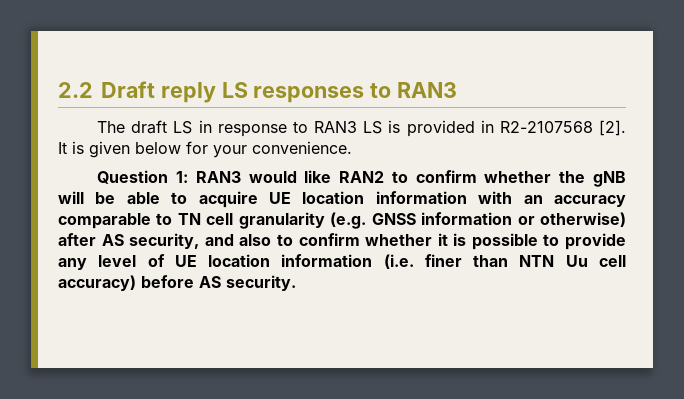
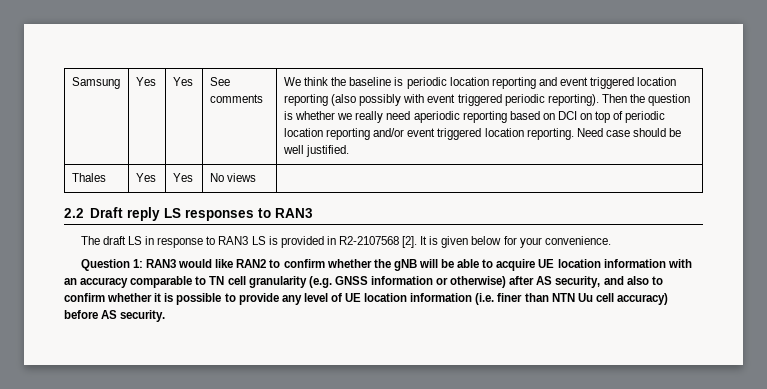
+ Samsung | Yes | Yes | See comments | We think the baseline is periodic location reporting and event triggered location reporting (also possibly with event triggered periodic reporting). Then the question is whether we really need aperiodic reporting based on DCI on top of periodic location reporting and/or event triggered location reporting. Need case should be well justified.
+ Thales | Yes | Yes | No views |

